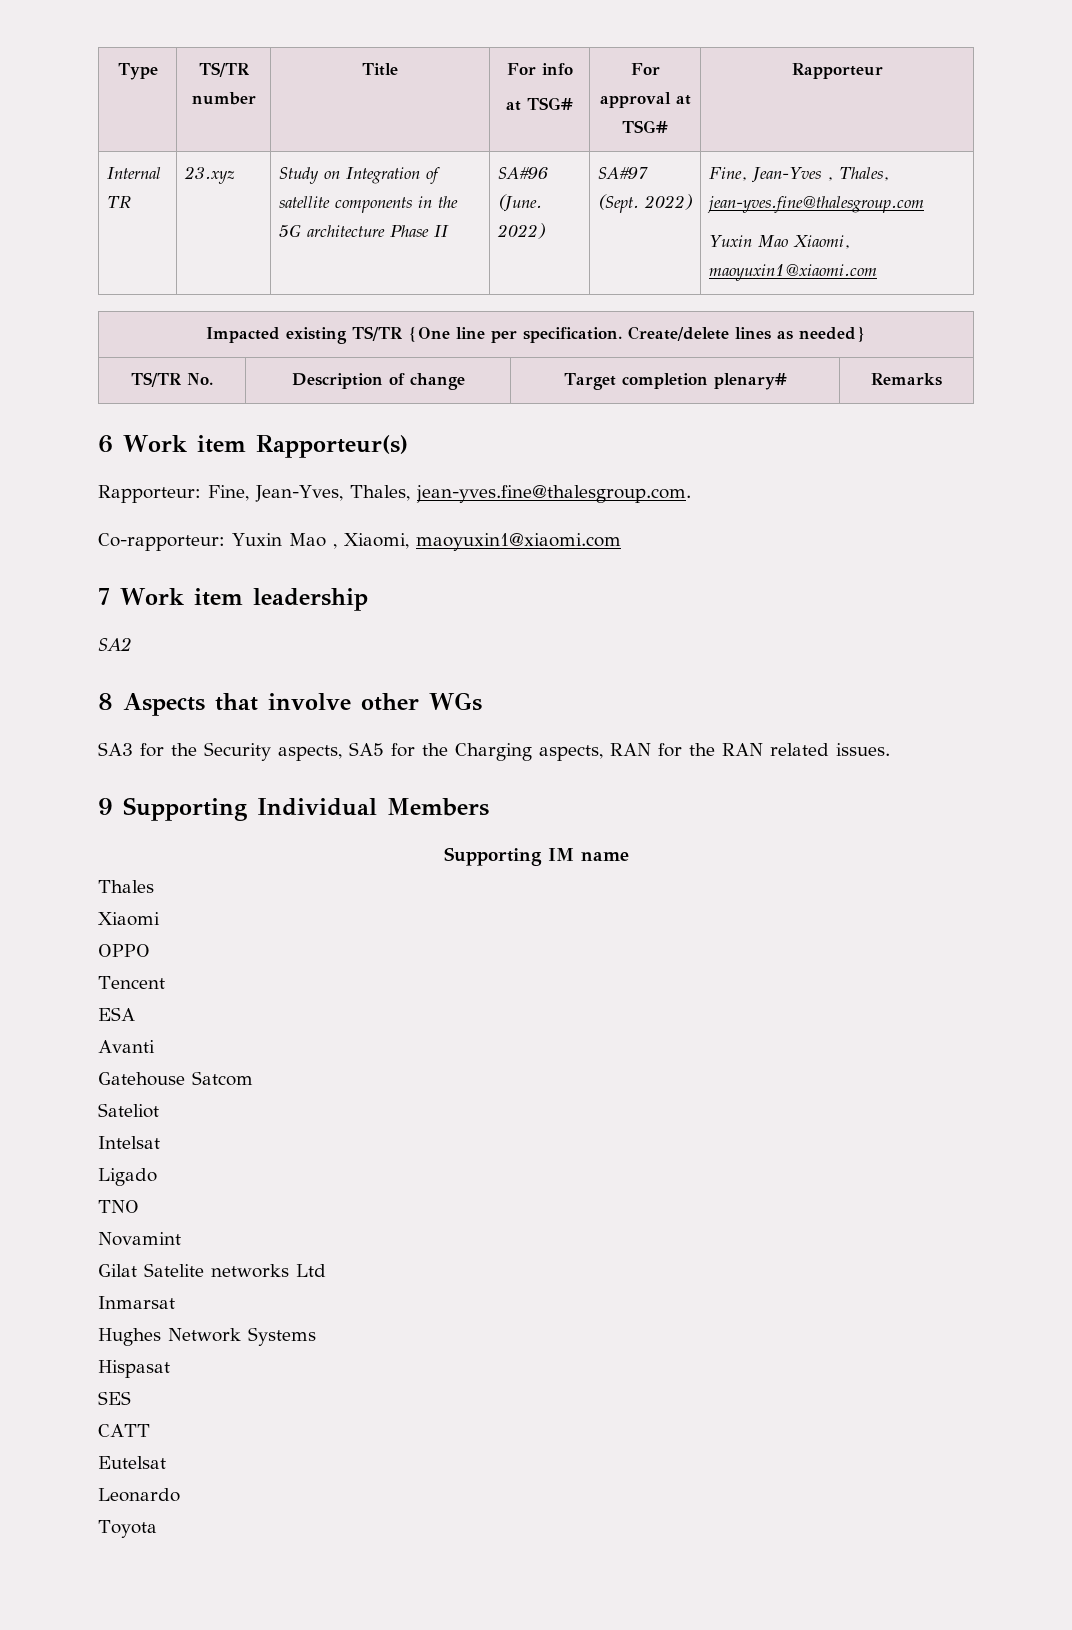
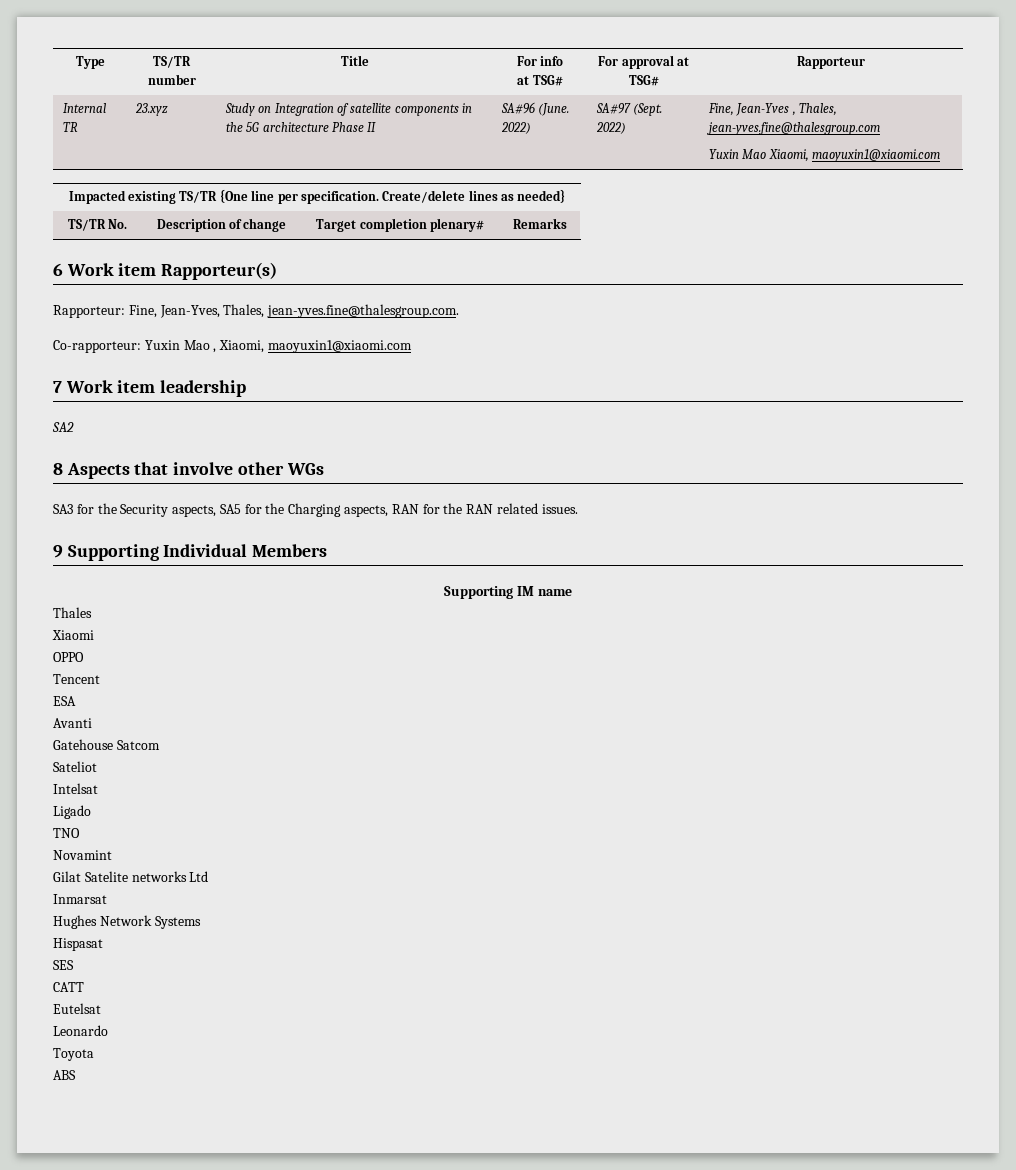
+ ABS

